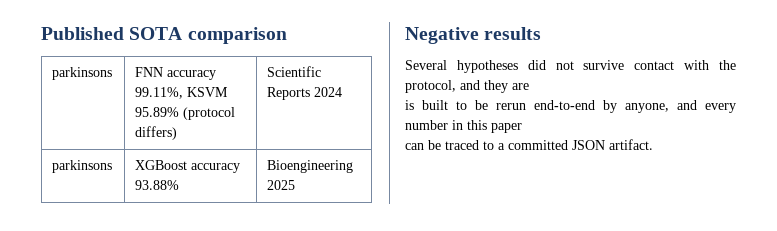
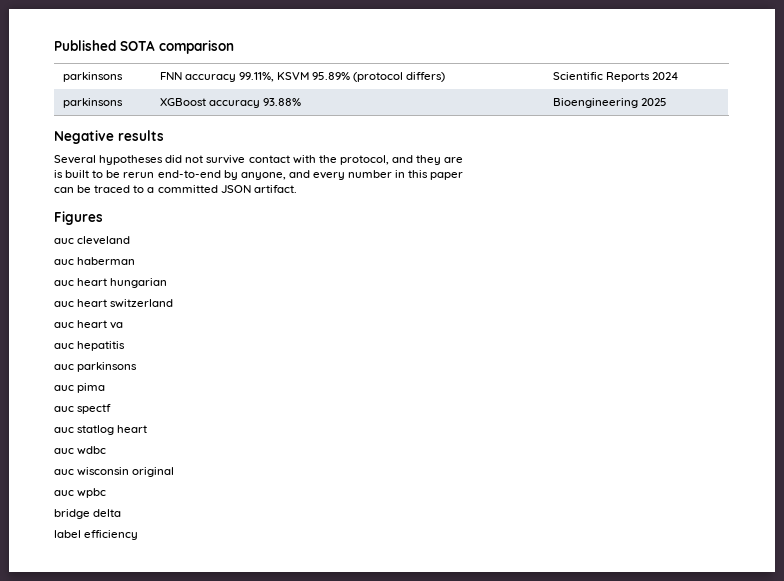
+ Figures
+ auc cleveland
+ auc haberman
+ auc heart hungarian
+ auc heart switzerland
+ auc heart va
+ auc hepatitis
+ auc parkinsons
+ auc pima
+ auc spectf
+ auc statlog heart
+ auc wdbc
+ auc wisconsin original
+ auc wpbc
+ bridge delta
+ label efficiency

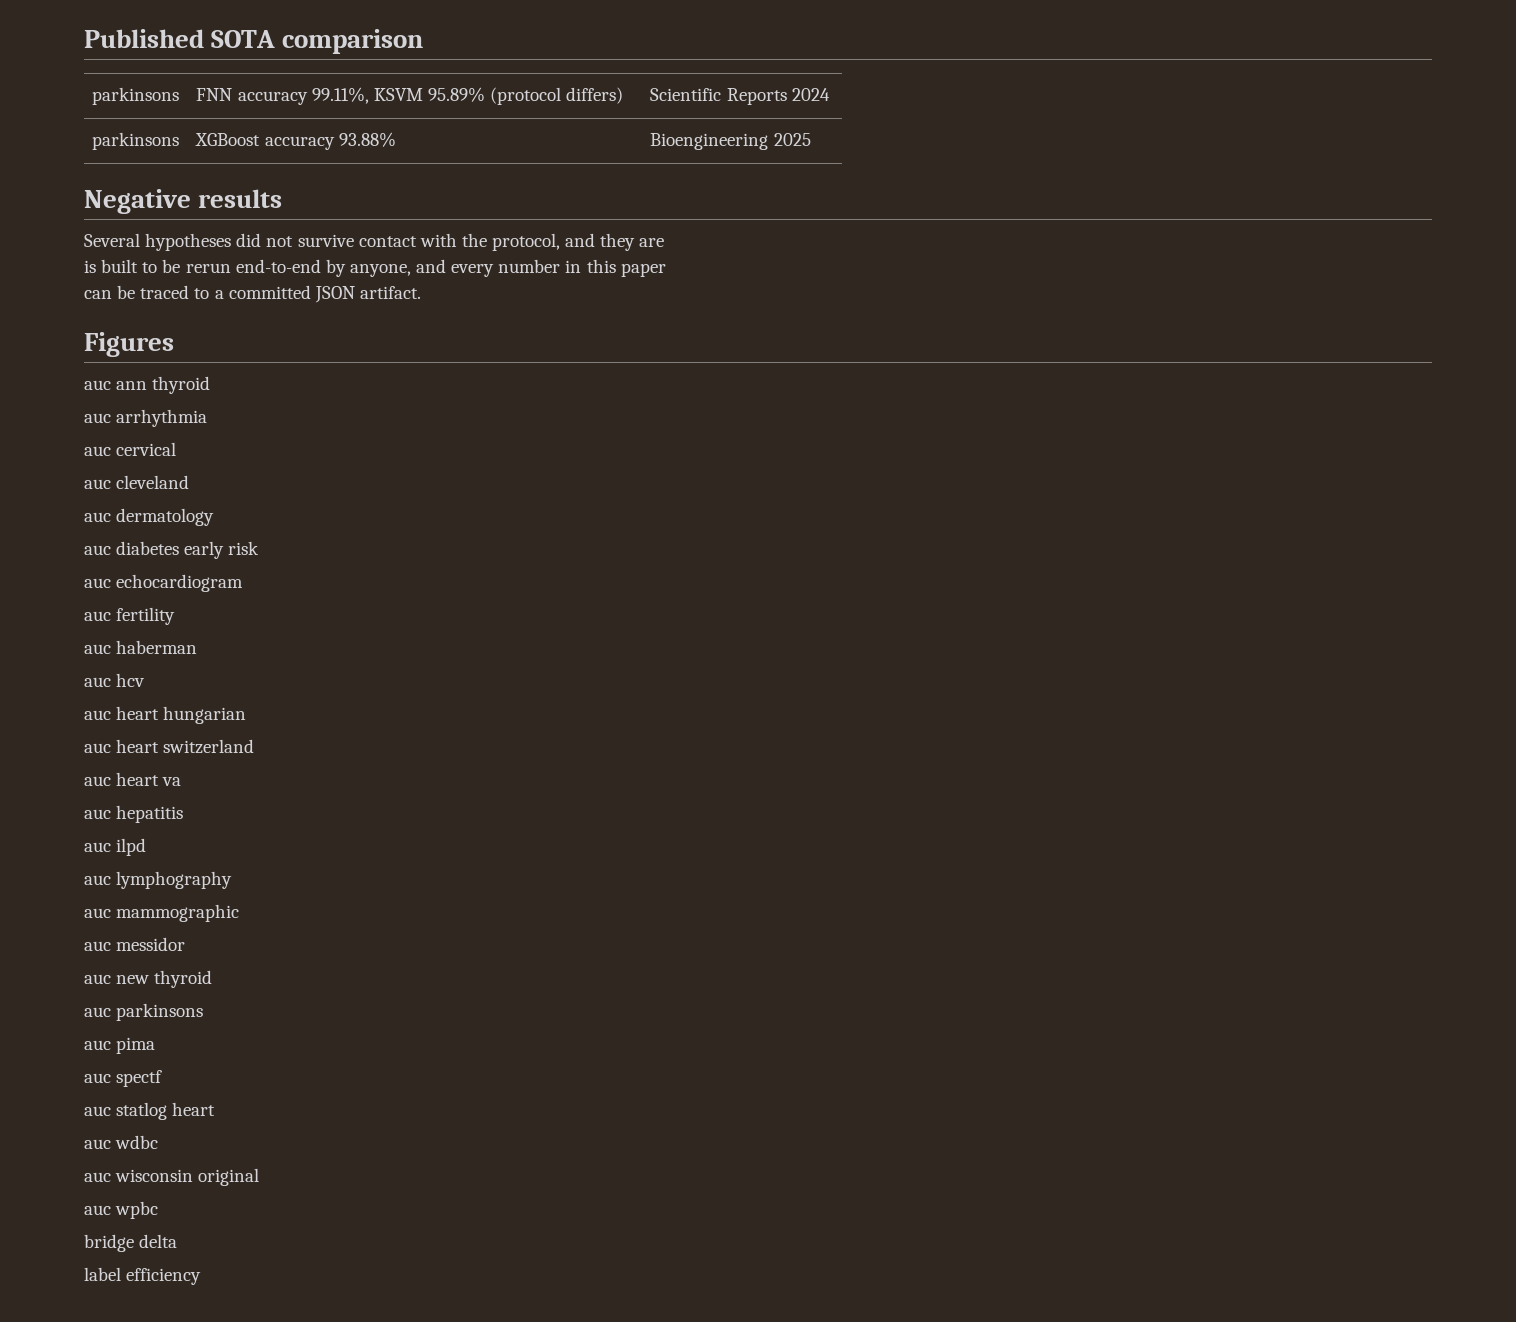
+ auc ann thyroid
+ auc arrhythmia
+ auc cervical
  auc cleveland
+ auc dermatology
+ auc diabetes early risk
+ auc echocardiogram
+ auc fertility
+ auc hcv
+ auc ilpd
+ auc lymphography
+ auc mammographic
+ auc messidor
+ auc new thyroid

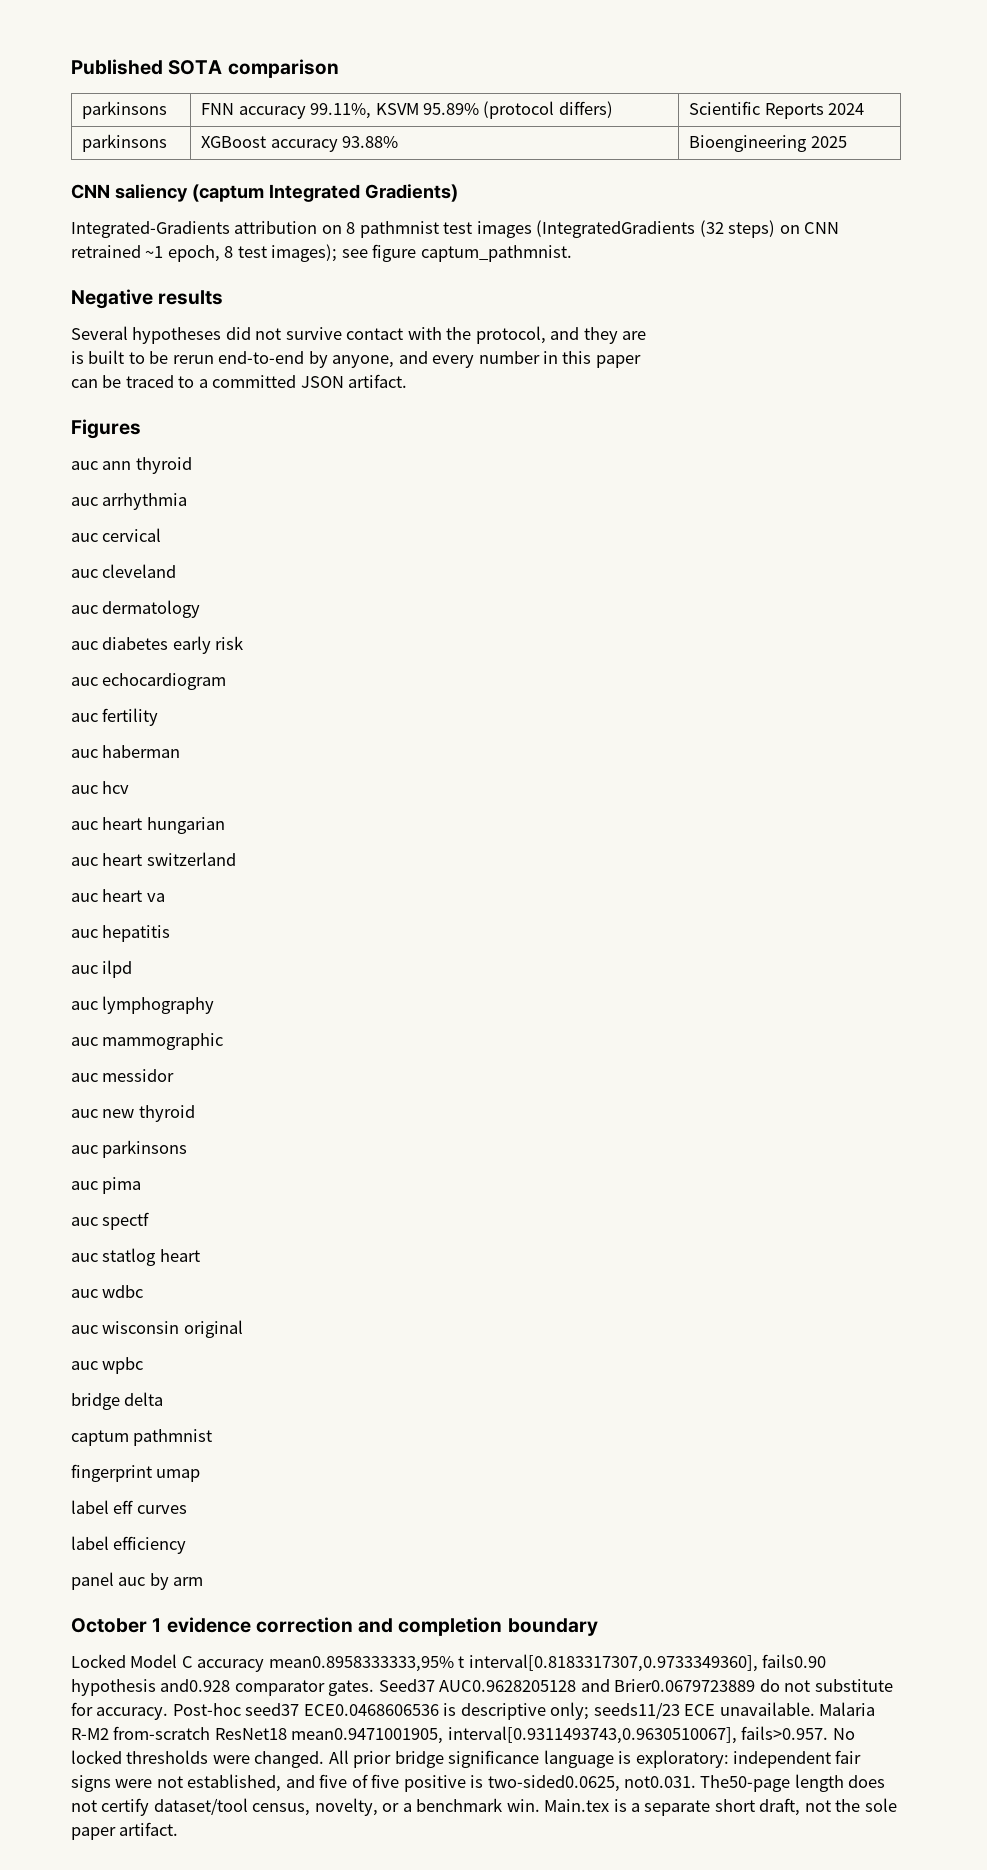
+ CNN saliency (captum Integrated Gradients)
+ Integrated-Gradients attribution on 8 pathmnist test images (IntegratedGradients (32 steps) on CNN retrained ~1 epoch, 8 test images); see figure captum_pathmnist.
+ captum pathmnist
+ fingerprint umap
+ label eff curves
  label efficiency
+ panel auc by arm
+ October 1 evidence correction and completion boundary
+ Locked Model C accuracy mean0.8958333333,95% t interval[0.8183317307,0.9733349360], fails0.90 hypothesis and0.928 comparator gates. Seed37 AUC0.9628205128 and Brier0.0679723889 do not substitute for accuracy. Post-hoc seed37 ECE0.0468606536 is descriptive only; seeds11/23 ECE unavailable. Malaria R-M2 from-scratch ResNet18 mean0.9471001905, interval[0.9311493743,0.9630510067], fails>0.957. No locked thresholds were changed. All prior bridge significance language is exploratory: independent fair signs were not established, and five of five positive is two-sided0.0625, not0.031. The50-page length does not certify dataset/tool census, novelty, or a benchmark win. Main.tex is a separate short draft, not the sole paper artifact.

